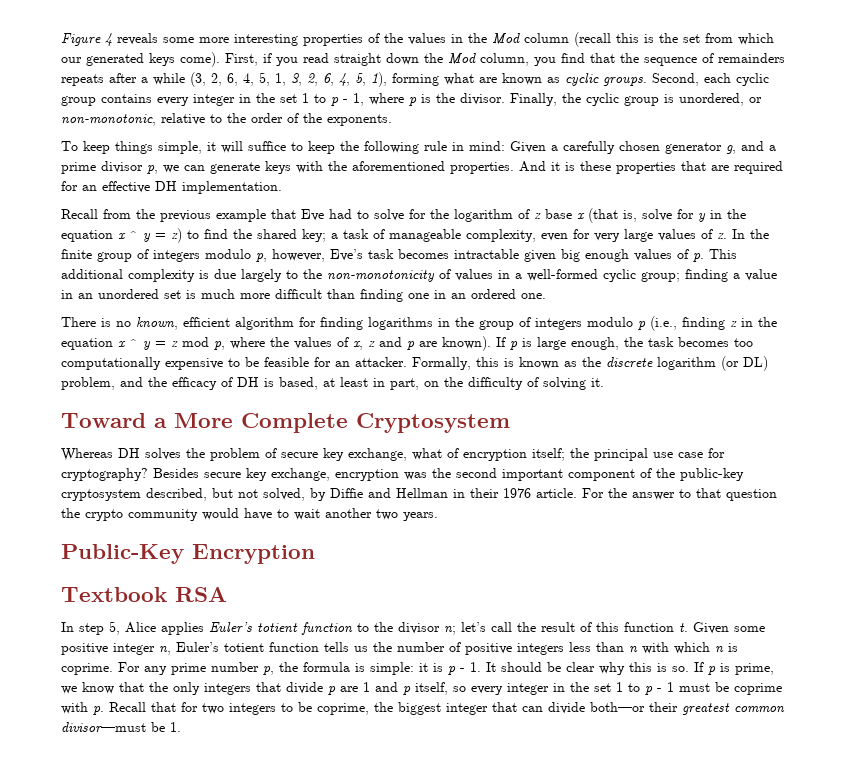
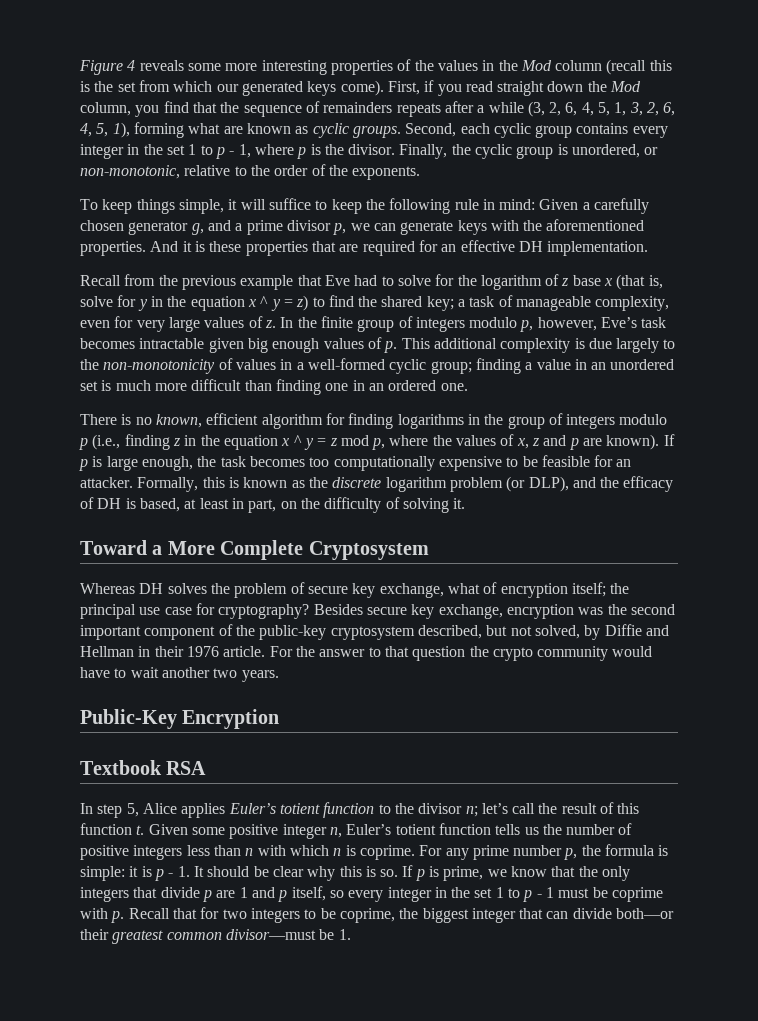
- Formally, this is known as the discrete logarithm (or DL) problem, and the efficacy of DH is based, at least in part, on the difficulty of solving it.
+ Formally, this is known as the discrete logarithm problem (or DLP), and the efficacy of DH is based, at least in part, on the difficulty of solving it.

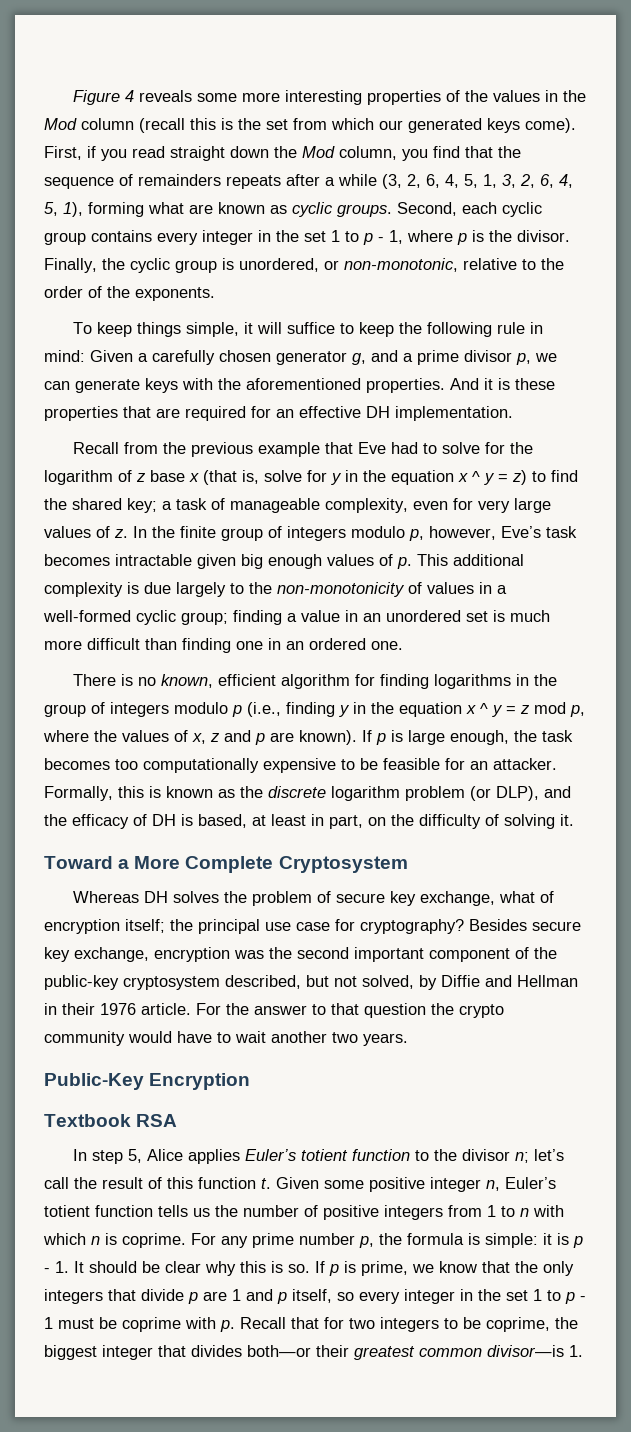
- There is no known, efficient algorithm for finding logarithms in the group of integers modulo p (i.e., finding z in the equation x ^ y = z mod p, where the values of x, z and p are known).
+ There is no known, efficient algorithm for finding logarithms in the group of integers modulo p (i.e., finding y in the equation x ^ y = z mod p, where the values of x, z and p are known).
- Given some positive integer n, Euler’s totient function tells us the number of positive integers less than n with which n is coprime.
+ Given some positive integer n, Euler’s totient function tells us the number of positive integers from 1 to n with which n is coprime.
- If p is prime, we know that the only integers that divide p are 1 and p itself, so every integer in the set 1 to p - 1 must be coprime with p. Recall that for two integers to be coprime, the biggest integer that can divide both—or their greatest common divisor—must be 1.
+ If p is prime, we know that the only integers that divide p are 1 and p itself, so every integer in the set 1 to p - 1 must be coprime with p. Recall that for two integers to be coprime, the biggest integer that divides both—or their greatest common divisor—is 1.

